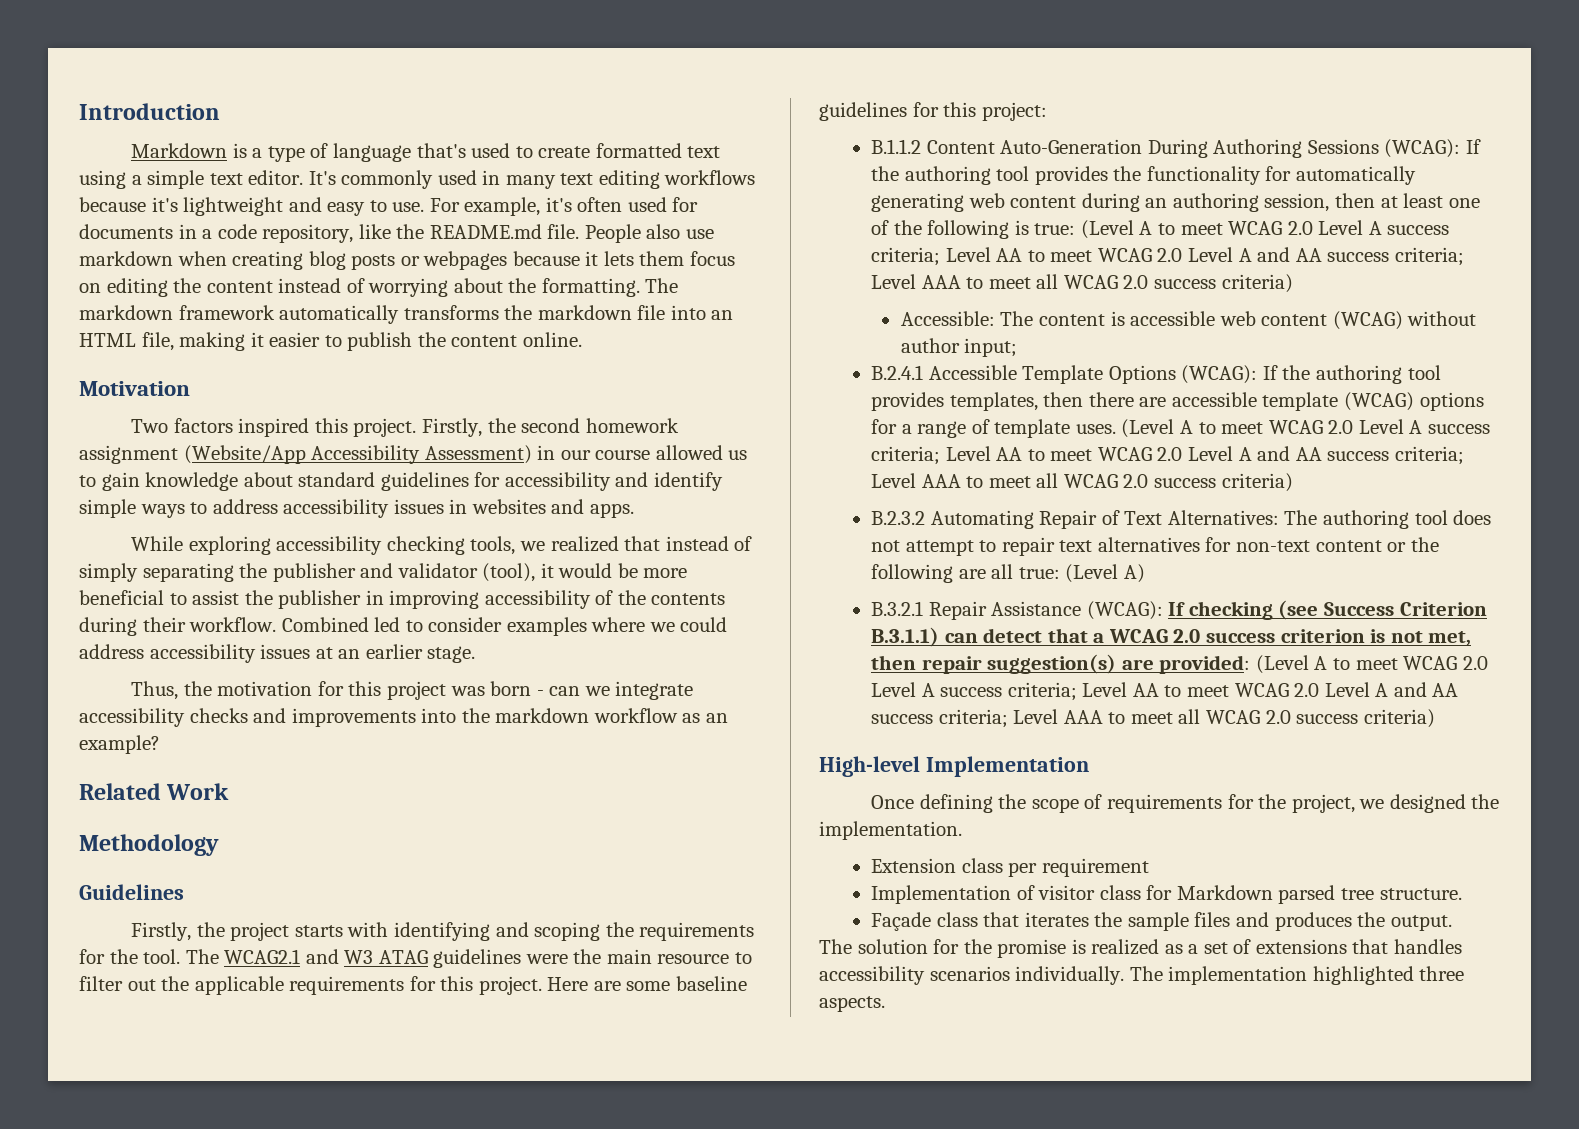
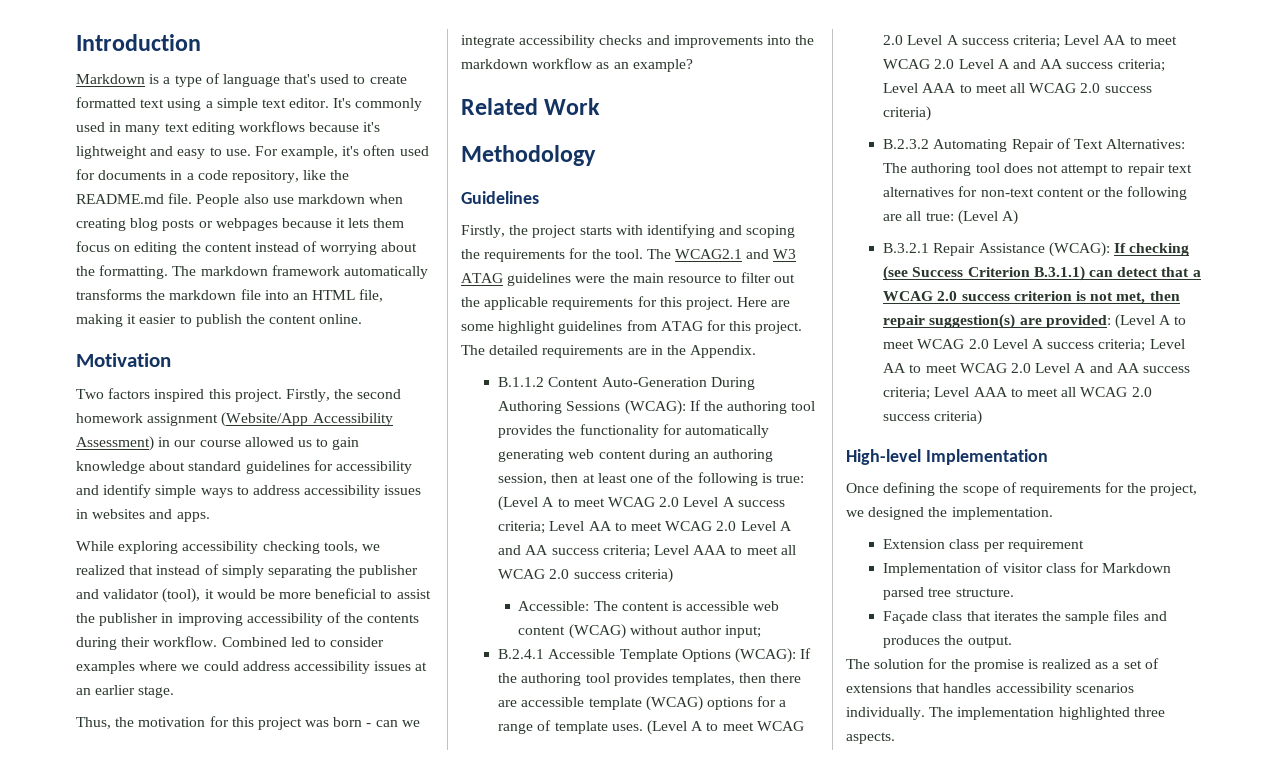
- Here are some baseline guidelines for this project:
+ Here are some highlight guidelines from ATAG for this project. The detailed requirements are in the Appendix.

